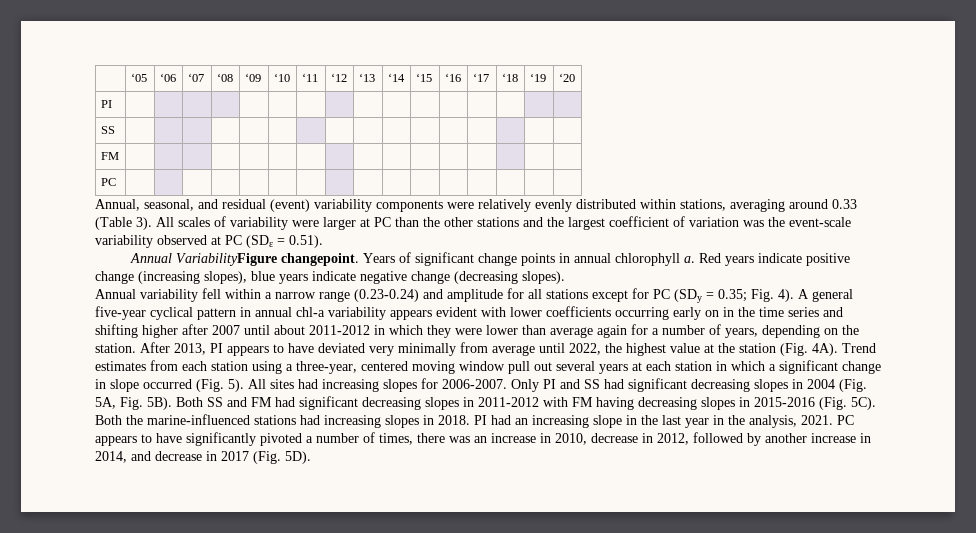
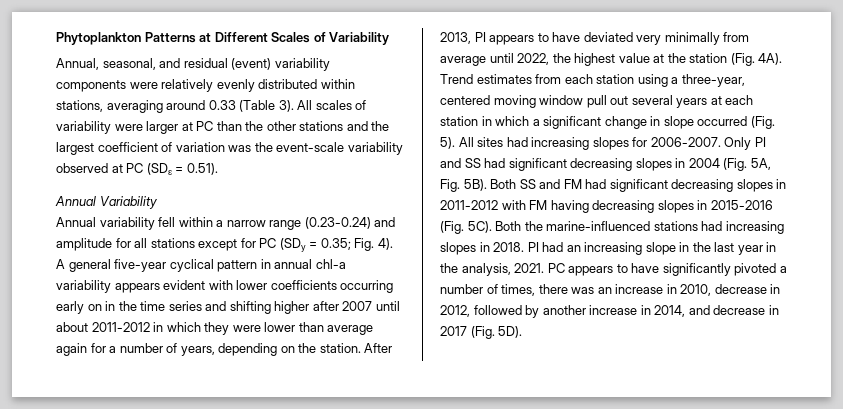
- | ‘05 | ‘06 | ‘07 | ‘08 | ‘09 | ‘10 | ‘11 | ‘12 | ‘13 | ‘14 | ‘15 | ‘16 | ‘17 | ‘18 | ‘19 | ‘20
- PI | | | | | | | | | | | | | | | |
- SS | | | | | | | | | | | | | | | |
- FM | | | | | | | | | | | | | | | |
- PC | | | | | | | | | | | | | | | |
+ Phytoplankton Patterns at Different Scales of Variability
- Annual VariabilityFigure changepoint. Years of significant change points in annual chlorophyll a. Red years indicate positive change (increasing slopes), blue years indicate negative change (decreasing slopes).
+ Annual Variability

